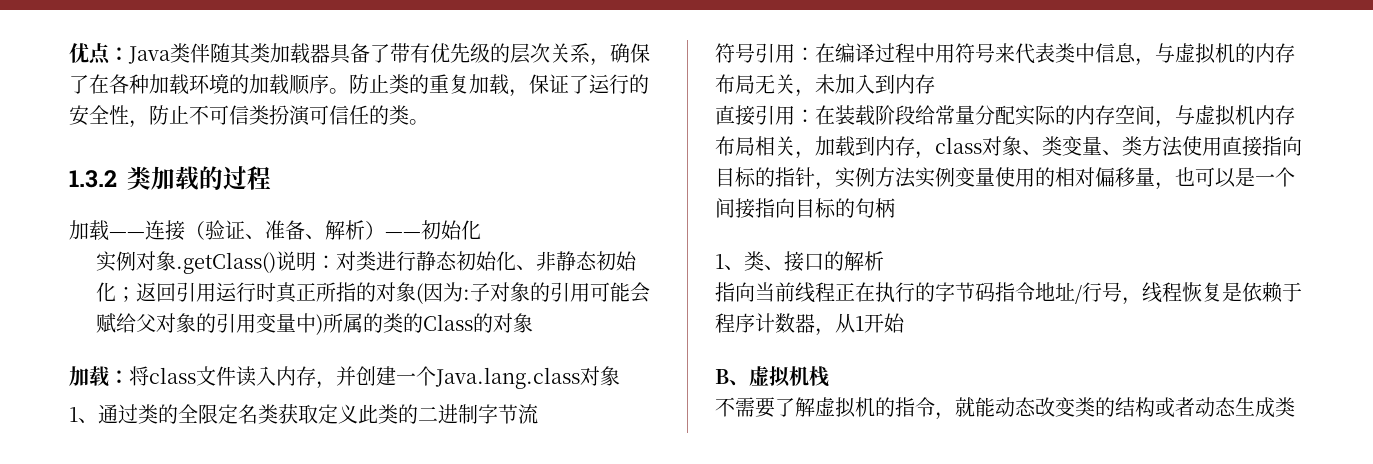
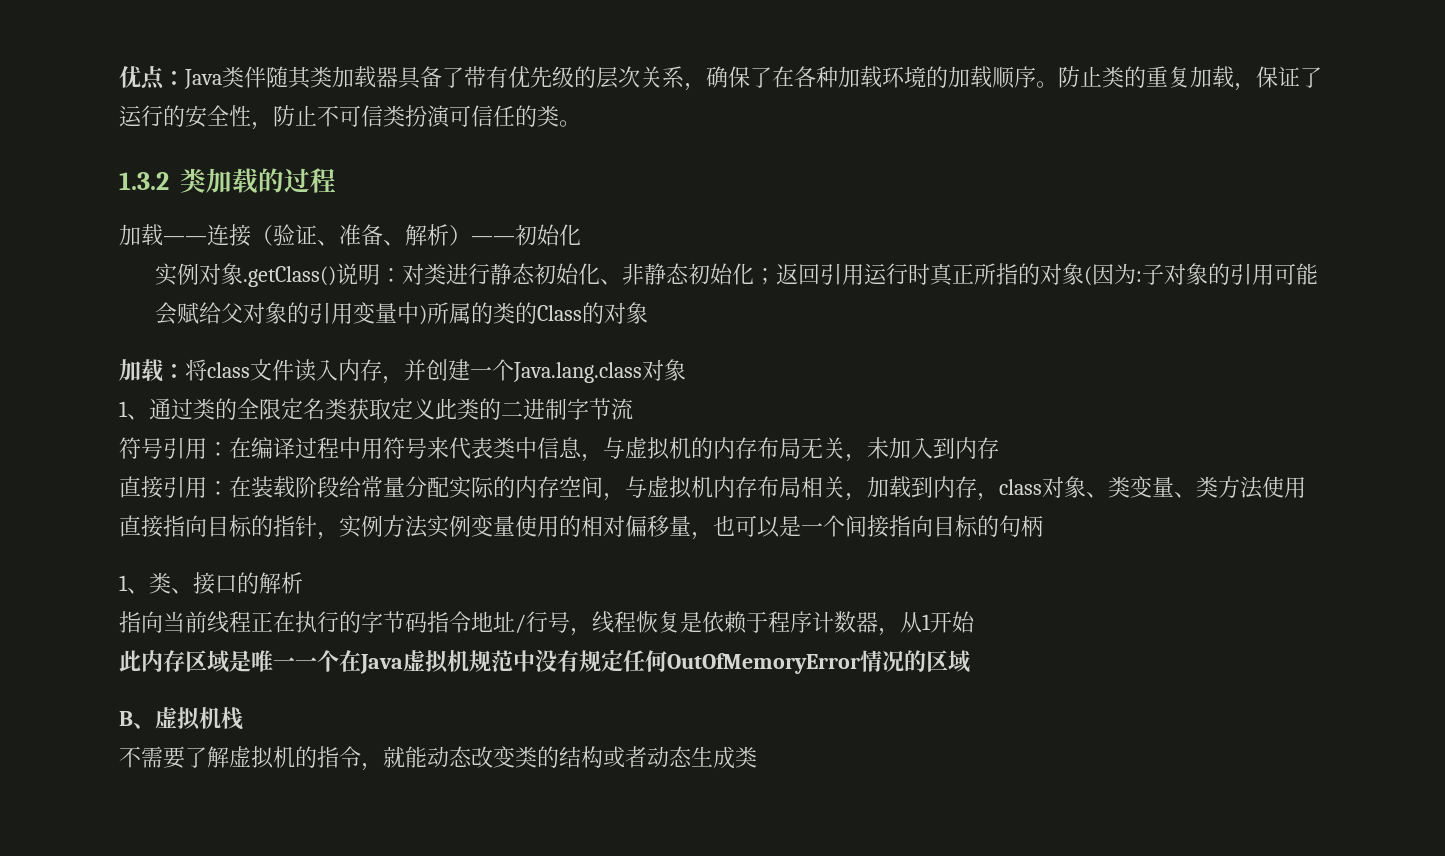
+ 此内存区域是唯一一个在Java虚拟机规范中没有规定任何OutOfMemoryError情况的区域

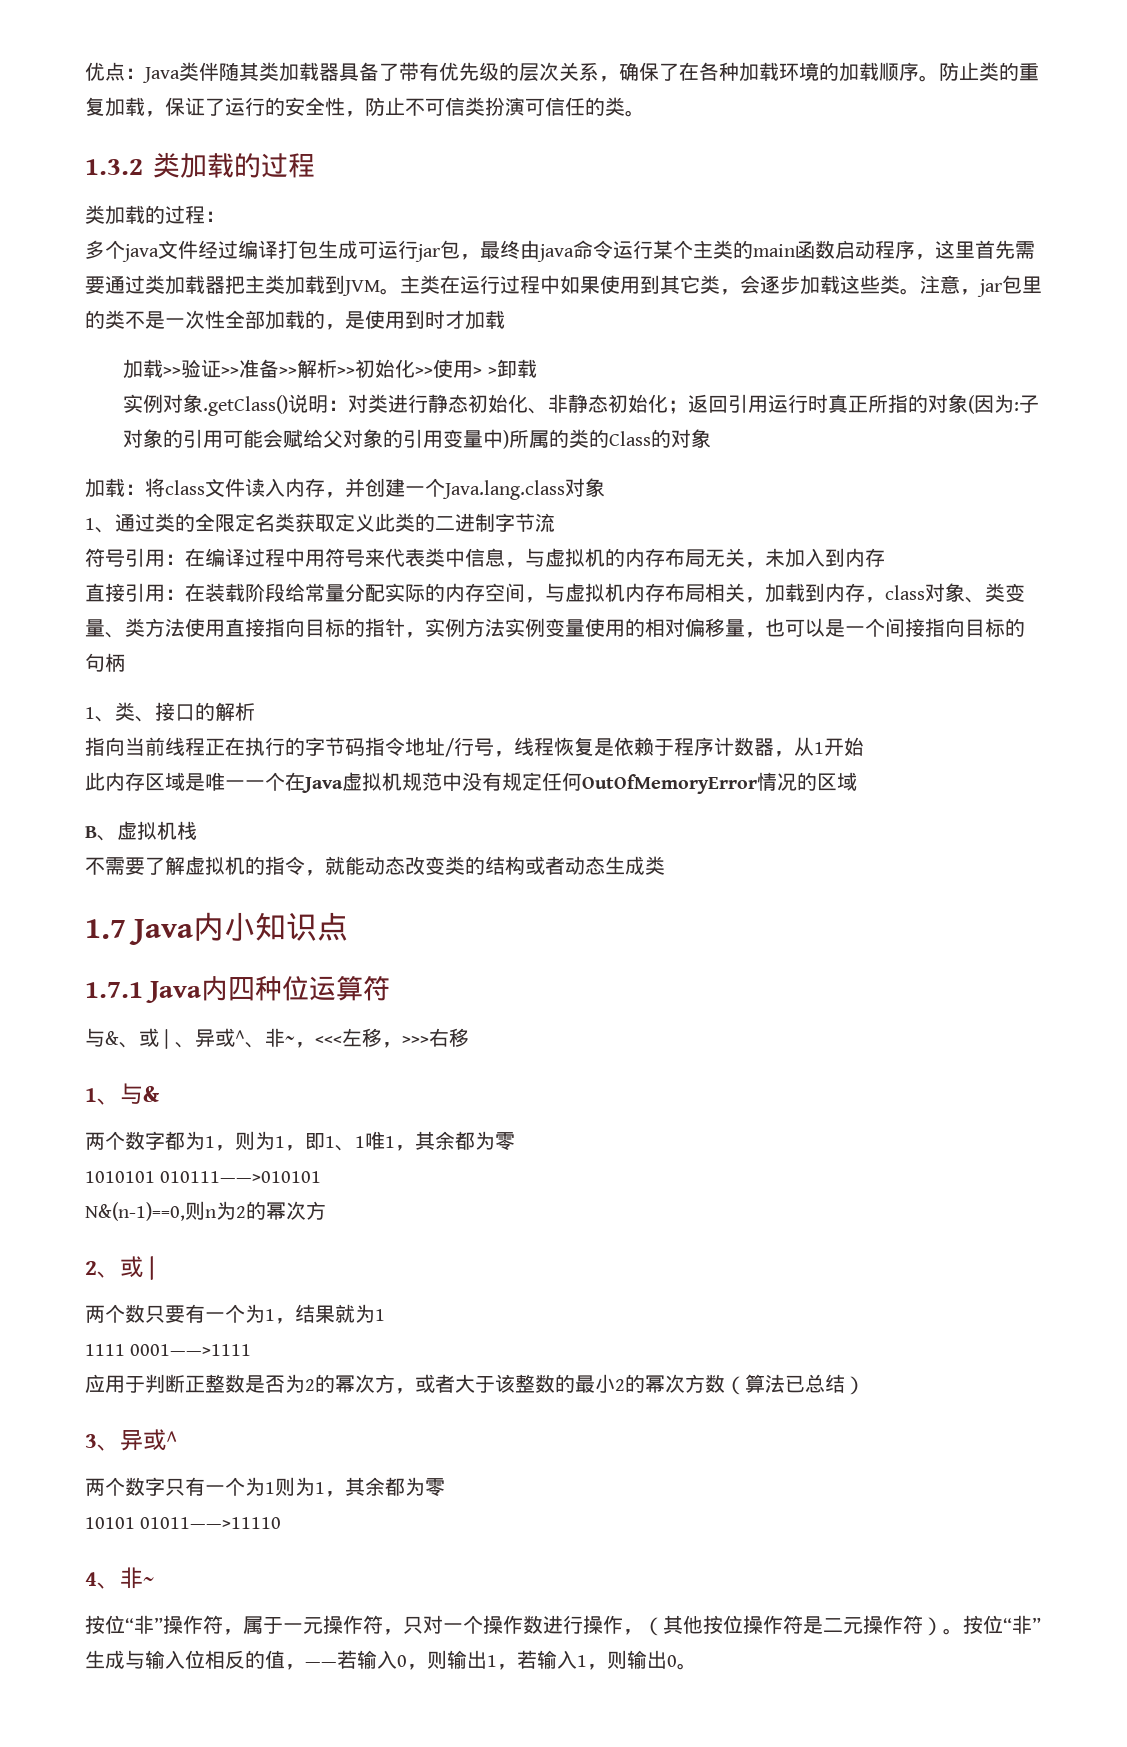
- 加载——连接（验证、准备、解析）——初始化
+ 类加载的过程：
+ 多个java文件经过编译打包生成可运行jar包，最终由java命令运行某个主类的main函数启动程序，这里首先需要通过类加载器把主类加载到JVM。主类在运行过程中如果使用到其它类，会逐步加载这些类。注意，jar包里的类不是一次性全部加载的，是使用到时才加载
+ 加载>>验证>>准备>>解析>>初始化>>使用> >卸载
+ 1.7 Java内小知识点
+ 1.7.1 Java内四种位运算符
+ 与&、或 | 、异或^、非~，<<<左移，>>>右移
+ 1、与&
+ 两个数字都为1，则为1，即1、1唯1，其余都为零
+ 1010101 010111——>010101
+ N&(n-1)==0,则n为2的幂次方
+ 2、或 |
+ 两个数只要有一个为1，结果就为1
+ 1111 0001——>1111
+ 应用于判断正整数是否为2的幂次方，或者大于该整数的最小2的幂次方数（算法已总结）
+ 3、异或^
+ 两个数字只有一个为1则为1，其余都为零
+ 10101 01011——>11110
+ 4、非~
+ 按位“非”操作符，属于一元操作符，只对一个操作数进行操作，（其他按位操作符是二元操作符）。按位“非”生成与输入位相反的值，——若输入0，则输出1，若输入1，则输出0。

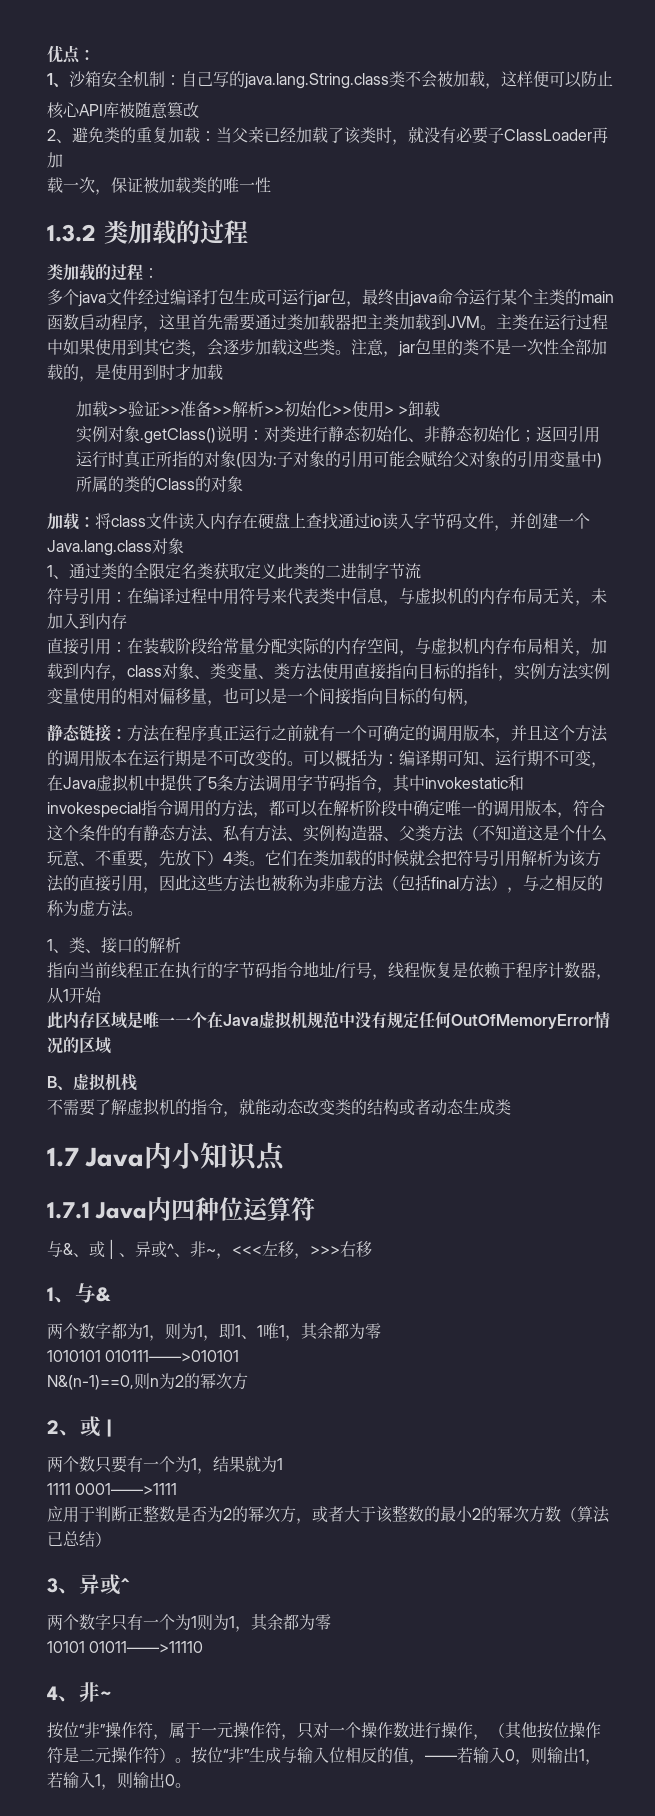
- 优点：Java类伴随其类加载器具备了带有优先级的层次关系，确保了在各种加载环境的加载顺序。防止类的重复加载，保证了运行的安全性，防止不可信类扮演可信任的类。
+ 优点：
+ 1、沙箱安全机制：自己写的java.lang.String.class类不会被加载，这样便可以防止
+ 核心API库被随意篡改
+ 2、避免类的重复加载：当父亲已经加载了该类时，就没有必要子ClassLoader再加
+ 载一次，保证被加载类的唯一性
- 加载：将class文件读入内存，并创建一个Java.lang.class对象
+ 加载：将class文件读入内存在硬盘上查找通过io读入字节码文件，并创建一个Java.lang.class对象
- 直接引用：在装载阶段给常量分配实际的内存空间，与虚拟机内存布局相关，加载到内存，class对象、类变量、类方法使用直接指向目标的指针，实例方法实例变量使用的相对偏移量，也可以是一个间接指向目标的句柄
+ 直接引用：在装载阶段给常量分配实际的内存空间，与虚拟机内存布局相关，加载到内存，class对象、类变量、类方法使用直接指向目标的指针，实例方法实例变量使用的相对偏移量，也可以是一个间接指向目标的句柄，
+ 静态链接：方法在程序真正运行之前就有一个可确定的调用版本，并且这个方法的调用版本在运行期是不可改变的。可以概括为：编译期可知、运行期不可变，在Java虚拟机中提供了5条方法调用字节码指令，其中invokestatic和invokespecial指令调用的方法，都可以在解析阶段中确定唯一的调用版本，符合这个条件的有静态方法、私有方法、实例构造器、父类方法（不知道这是个什么玩意、不重要，先放下）4类。它们在类加载的时候就会把符号引用解析为该方法的直接引用，因此这些方法也被称为非虚方法（包括final方法），与之相反的称为虚方法。

